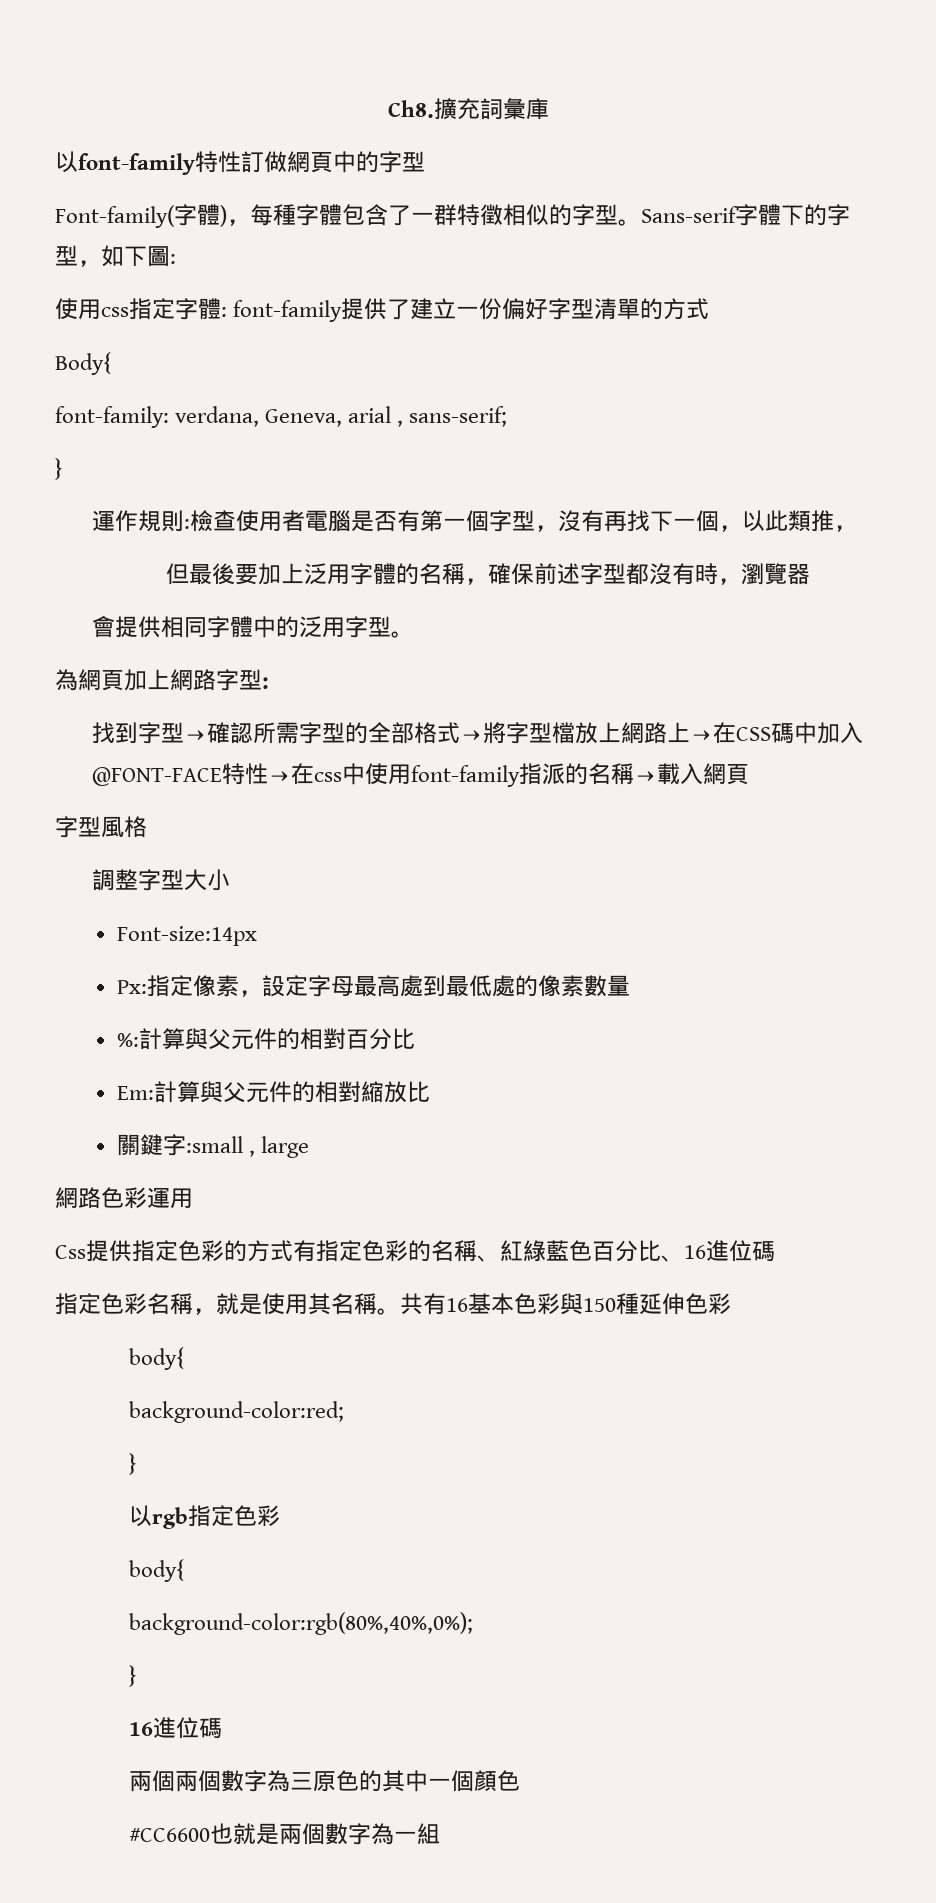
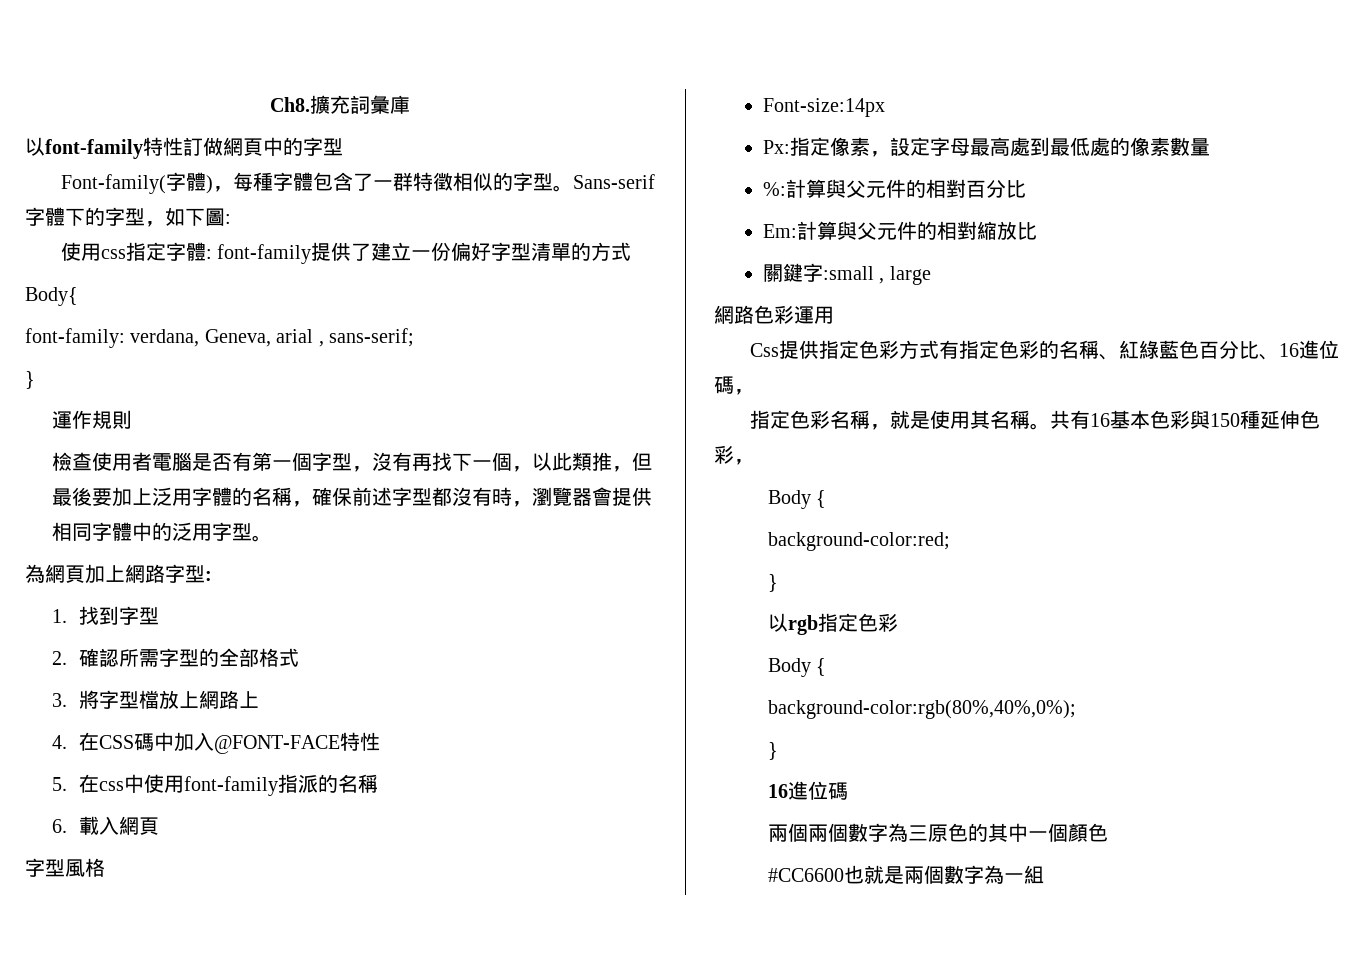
- 運作規則:檢查使用者電腦是否有第一個字型，沒有再找下一個，以此類推，
- 但最後要加上泛用字體的名稱，確保前述字型都沒有時，瀏覽器
- 會提供相同字體中的泛用字型。
+ 運作規則
+ 檢查使用者電腦是否有第一個字型，沒有再找下一個，以此類推，但最後要加上泛用字體的名稱，確保前述字型都沒有時，瀏覽器會提供相同字體中的泛用字型。
- 找到字型→確認所需字型的全部格式→將字型檔放上網路上→在CSS碼中加入@FONT-FACE特性→在css中使用font-family指派的名稱→載入網頁
+ 1.找到字型
+ 2.確認所需字型的全部格式
+ 3.將字型檔放上網路上
+ 4.在CSS碼中加入@FONT-FACE特性
+ 5.在css中使用font-family指派的名稱
+ 6.載入網頁
- 調整字型大小
- Css提供指定色彩的方式有指定色彩的名稱、紅綠藍色百分比、16進位碼
+ Css提供指定色彩方式有指定色彩的名稱、紅綠藍色百分比、16進位碼，
- 共有16基本色彩與150種延伸色彩
- body{
+ 共有16基本色彩與150種延伸色彩，
+ Body {
  以rgb指定色彩
- body{
+ Body {

